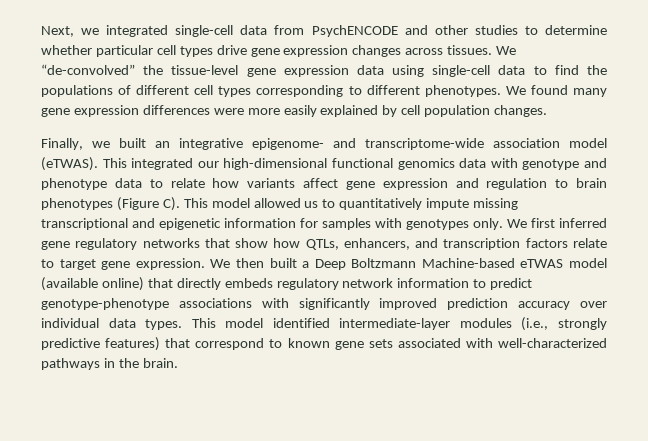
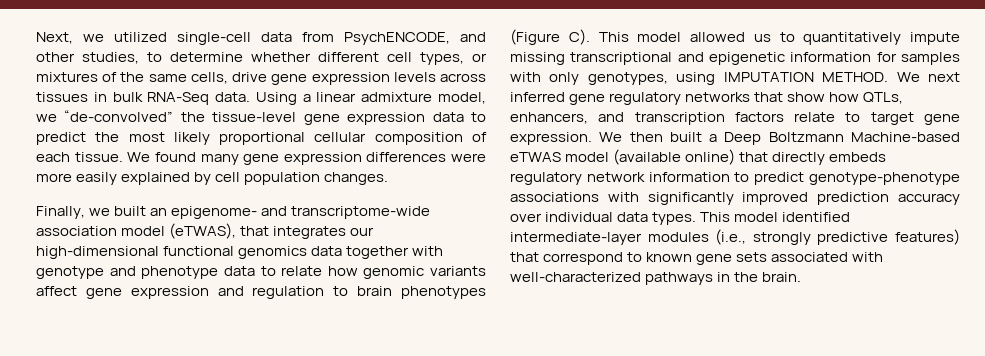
- Next, we integrated single-cell data from PsychENCODE and other studies to determine whether particular cell types drive gene expression changes across tissues. We “de-convolved” the tissue-level gene expression data using single-cell data to find the populations of different cell types corresponding to different phenotypes.
+ Next, we utilized single-cell data from PsychENCODE, and other studies, to determine whether different cell types, or mixtures of the same cells, drive gene expression levels across tissues in bulk RNA-Seq data. Using a linear admixture model, we “de-convolved” the tissue-level gene expression data to predict the most likely proportional cellular composition of each tissue.
- Finally, we built an integrative epigenome- and transcriptome-wide association model (eTWAS). This integrated our high-dimensional functional genomics data with genotype and phenotype data to relate how variants affect gene expression and regulation to brain phenotypes (Figure C). This model allowed us to quantitatively impute missing transcriptional and epigenetic information for samples with genotypes only. We first inferred gene regulatory networks that show how QTLs, enhancers, and transcription factors relate to target gene expression.
+ Finally, we built an epigenome- and transcriptome-wide association model (eTWAS), that integrates our high-dimensional functional genomics data together with genotype and phenotype data to relate how genomic variants affect gene expression and regulation to brain phenotypes (Figure C). This model allowed us to quantitatively impute missing transcriptional and epigenetic information for samples with only genotypes, using IMPUTATION METHOD. We next inferred gene regulatory networks that show how QTLs, enhancers, and transcription factors relate to target gene expression.

